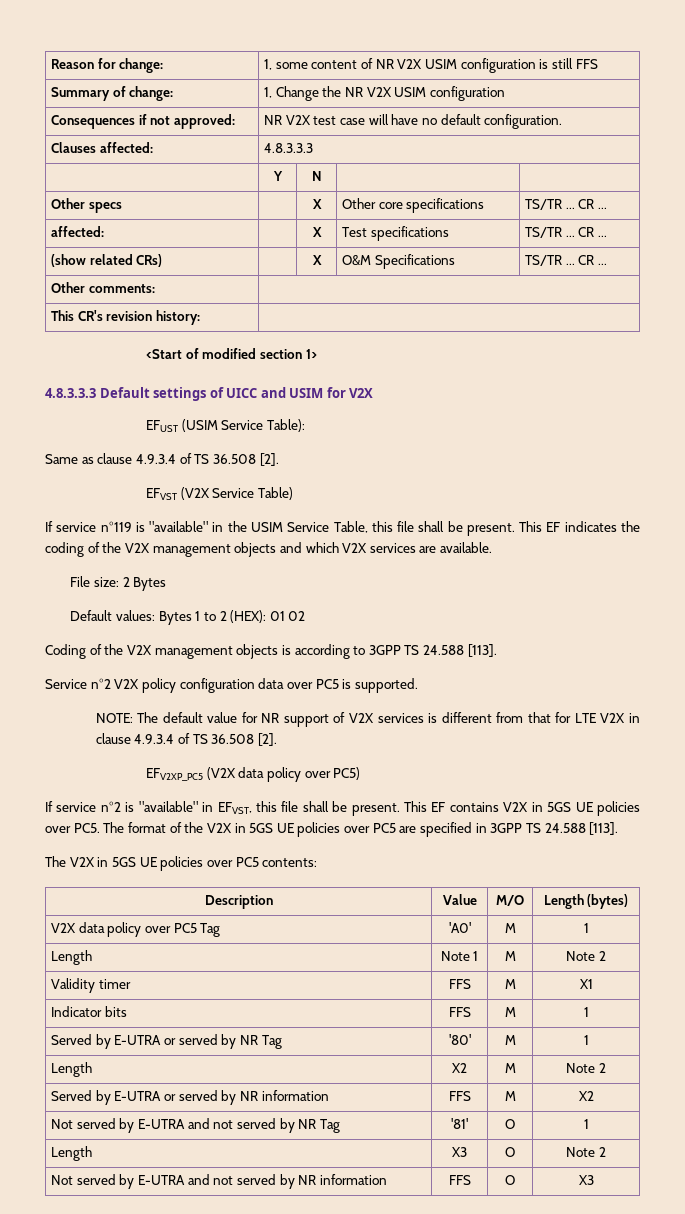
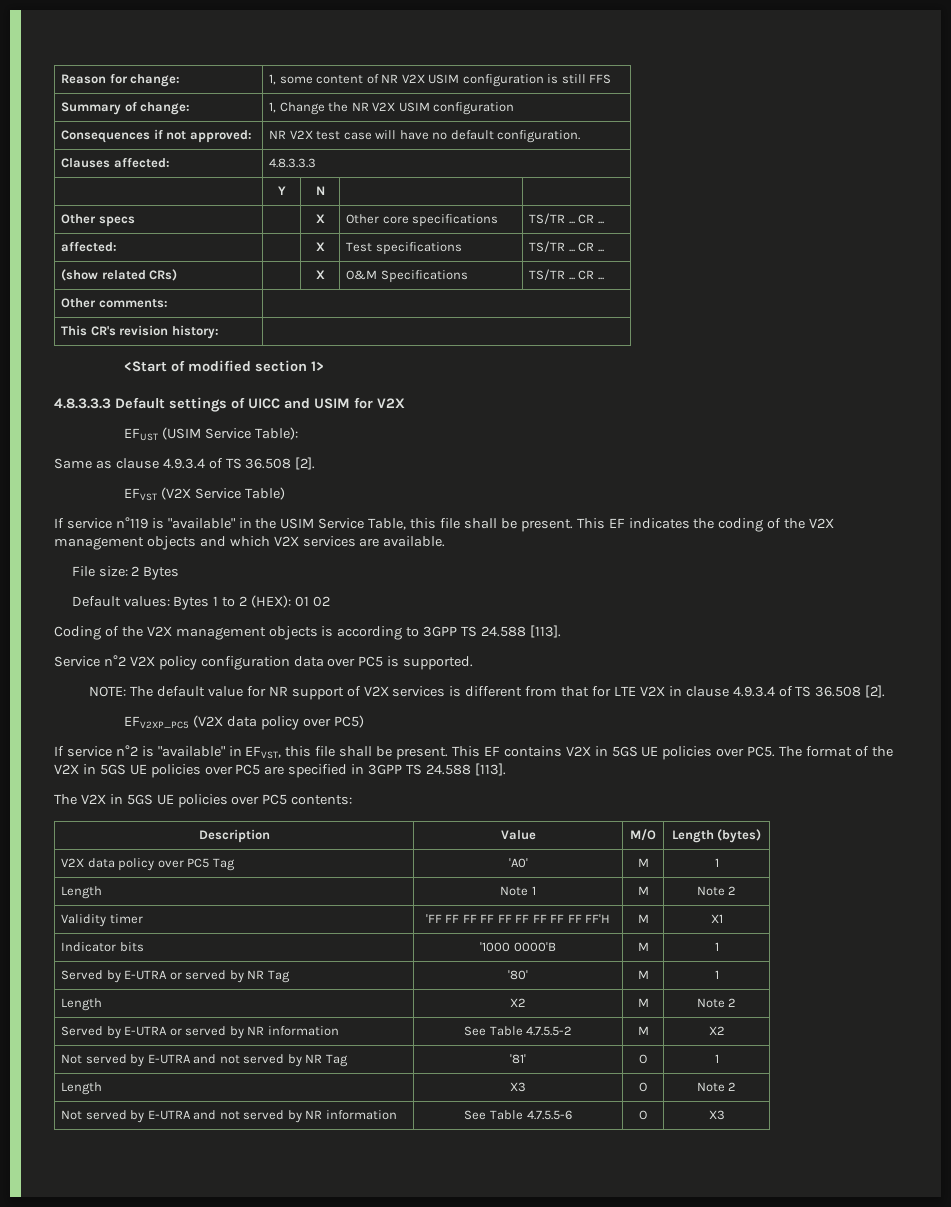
- Validity timer | FFS | M | X1
+ Validity timer | 'FF FF FF FF FF FF FF FF FF FF'H | M | X1
- Indicator bits | FFS | M | 1
+ Indicator bits | '1000 0000'B | M | 1
- Served by E-UTRA or served by NR information | FFS | M | X2
+ Served by E-UTRA or served by NR information | See Table 4.7.5.5-2 | M | X2
- Not served by E-UTRA and not served by NR information | FFS | O | X3
+ Not served by E-UTRA and not served by NR information | See Table 4.7.5.5-6 | O | X3

